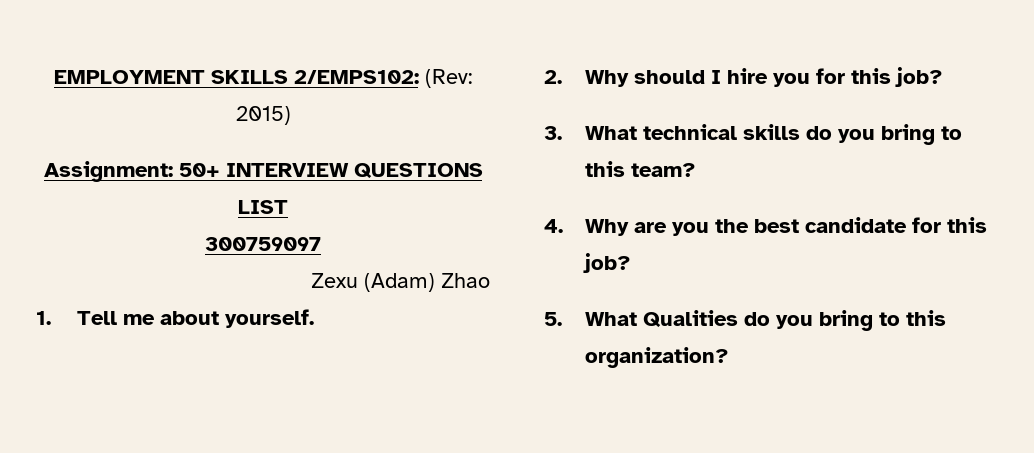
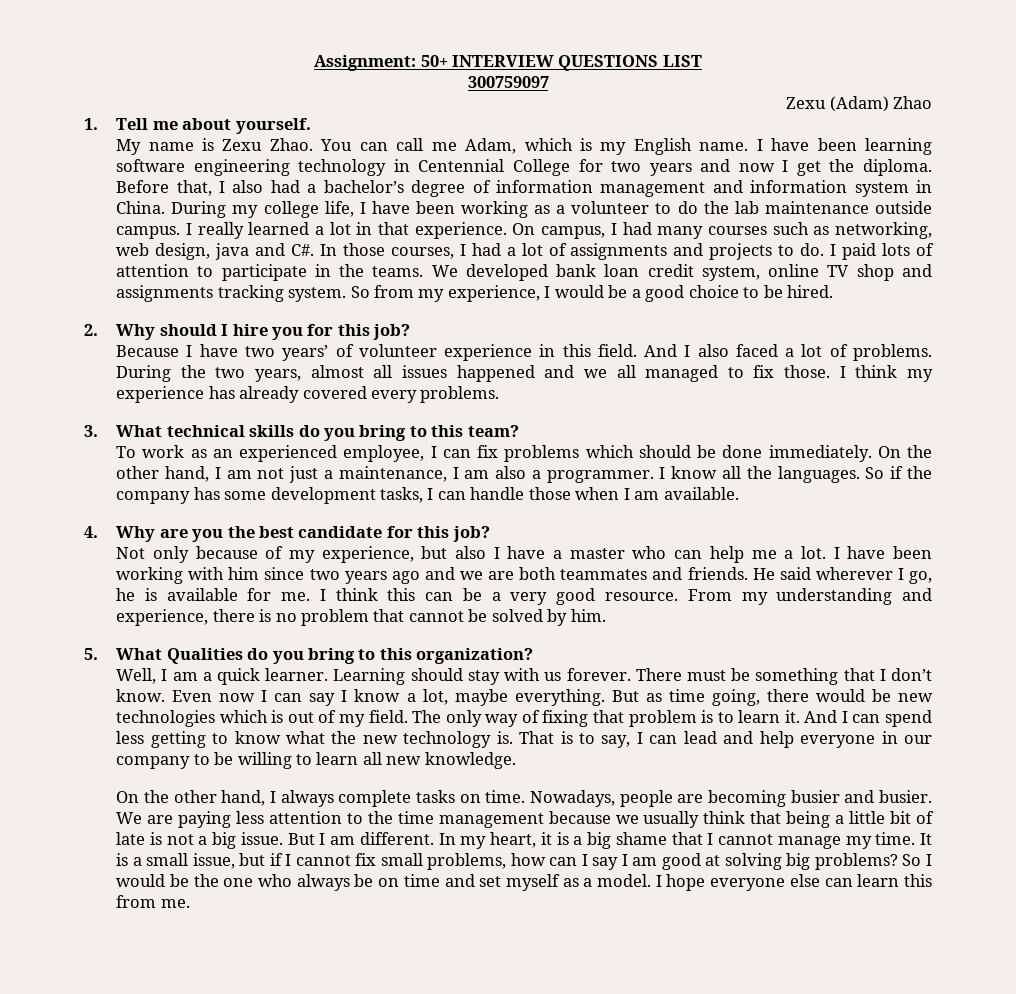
- EMPLOYMENT SKILLS 2/EMPS102: (Rev: 2015)
+ My name is Zexu Zhao. You can call me Adam, which is my English name. I have been learning software engineering technology in Centennial College for two years and now I get the diploma. Before that, I also had a bachelor’s degree of information management and information system in China. During my college life, I have been working as a volunteer to do the lab maintenance outside campus. I really learned a lot in that experience. On campus, I had many courses such as networking, web design, java and C#. In those courses, I had a lot of assignments and projects to do. I paid lots of attention to participate in the teams. We developed bank loan credit system, online TV shop and assignments tracking system. So from my experience, I would be a good choice to be hired.
+ Because I have two years’ of volunteer experience in this field. And I also faced a lot of problems. During the two years, almost all issues happened and we all managed to fix those. I think my experience has already covered every problems.
+ To work as an experienced employee, I can fix problems which should be done immediately. On the other hand, I am not just a maintenance, I am also a programmer. I know all the languages. So if the company has some development tasks, I can handle those when I am available.
+ Not only because of my experience, but also I have a master who can help me a lot. I have been working with him since two years ago and we are both teammates and friends. He said wherever I go, he is available for me. I think this can be a very good resource. From my understanding and experience, there is no problem that cannot be solved by him.
+ Well, I am a quick learner. Learning should stay with us forever. There must be something that I don’t know. Even now I can say I know a lot, maybe everything. But as time going, there would be new technologies which is out of my field. The only way of fixing that problem is to learn it. And I can spend less getting to know what the new technology is. That is to say, I can lead and help everyone in our company to be willing to learn all new knowledge.
+ On the other hand, I always complete tasks on time. Nowadays, people are becoming busier and busier. We are paying less attention to the time management because we usually think that being a little bit of late is not a big issue. But I am different. In my heart, it is a big shame that I cannot manage my time. It is a small issue, but if I cannot fix small problems, how can I say I am good at solving big problems? So I would be the one who always be on time and set myself as a model. I hope everyone else can learn this from me.

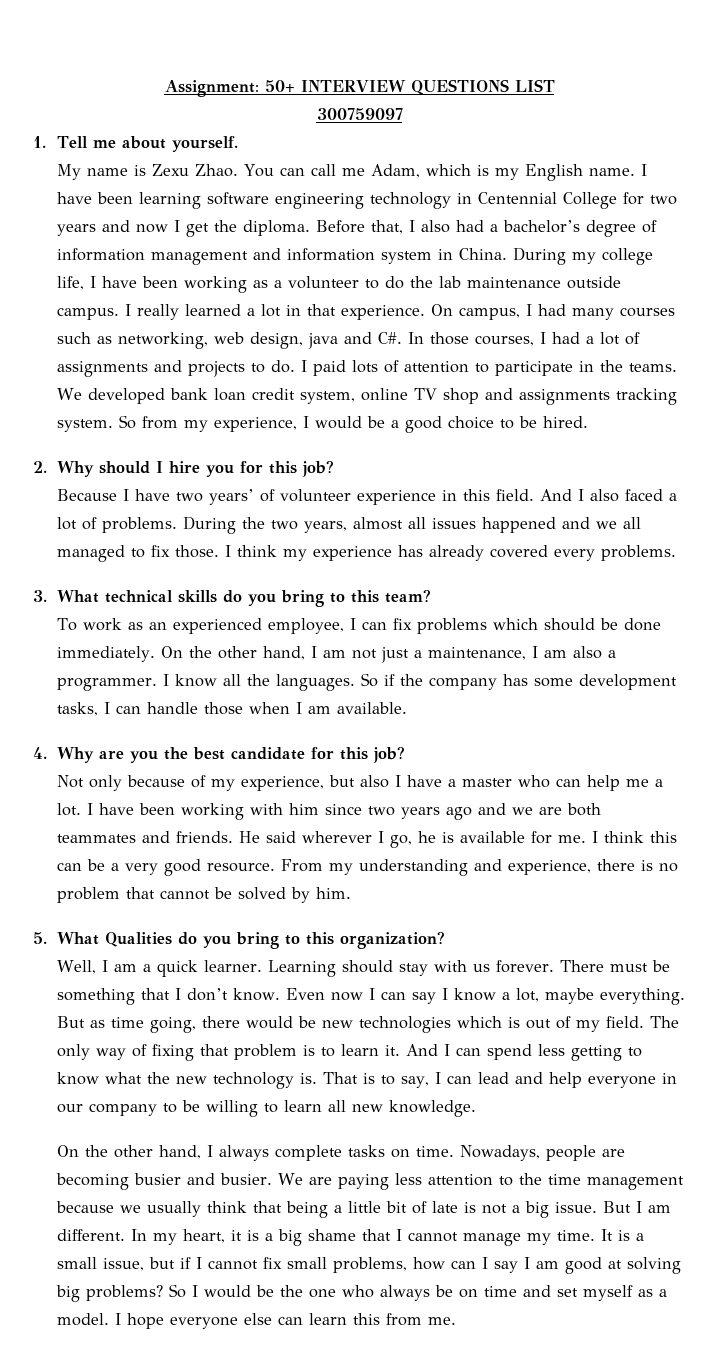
- Zexu (Adam) Zhao

